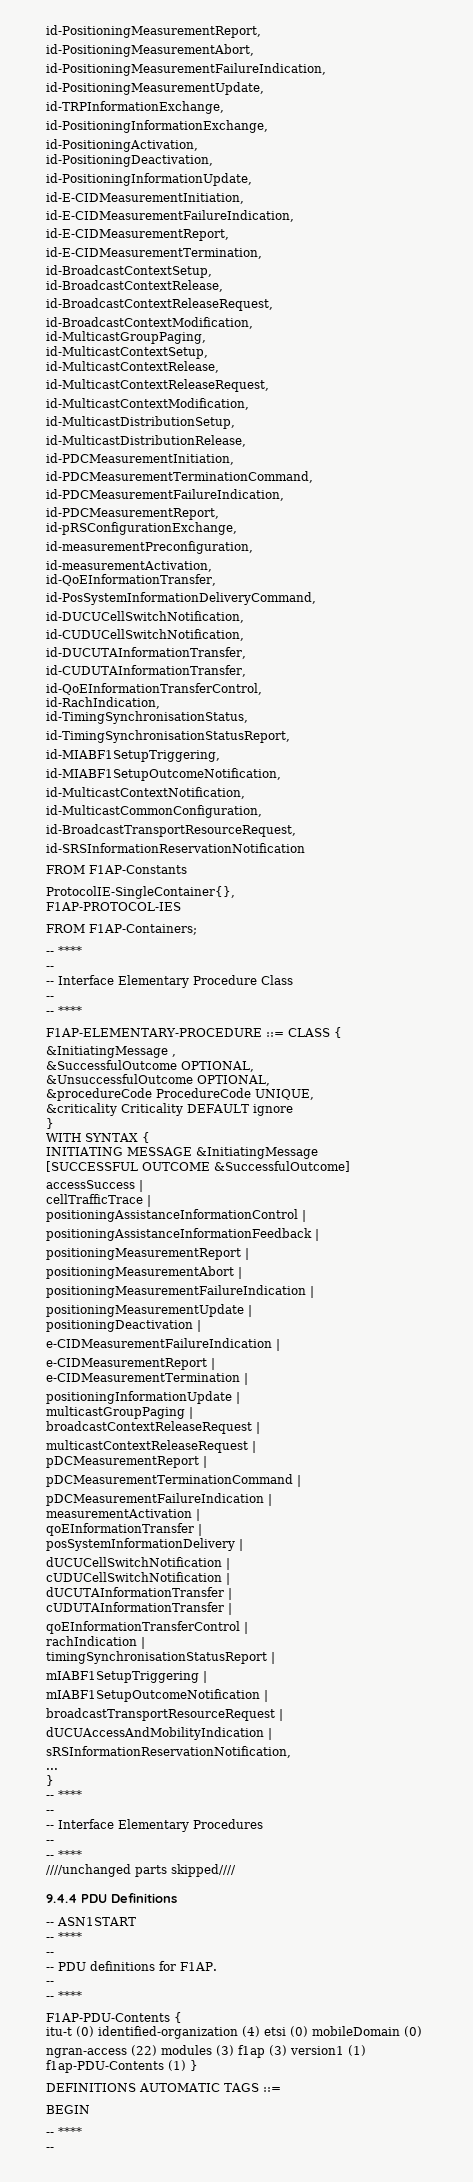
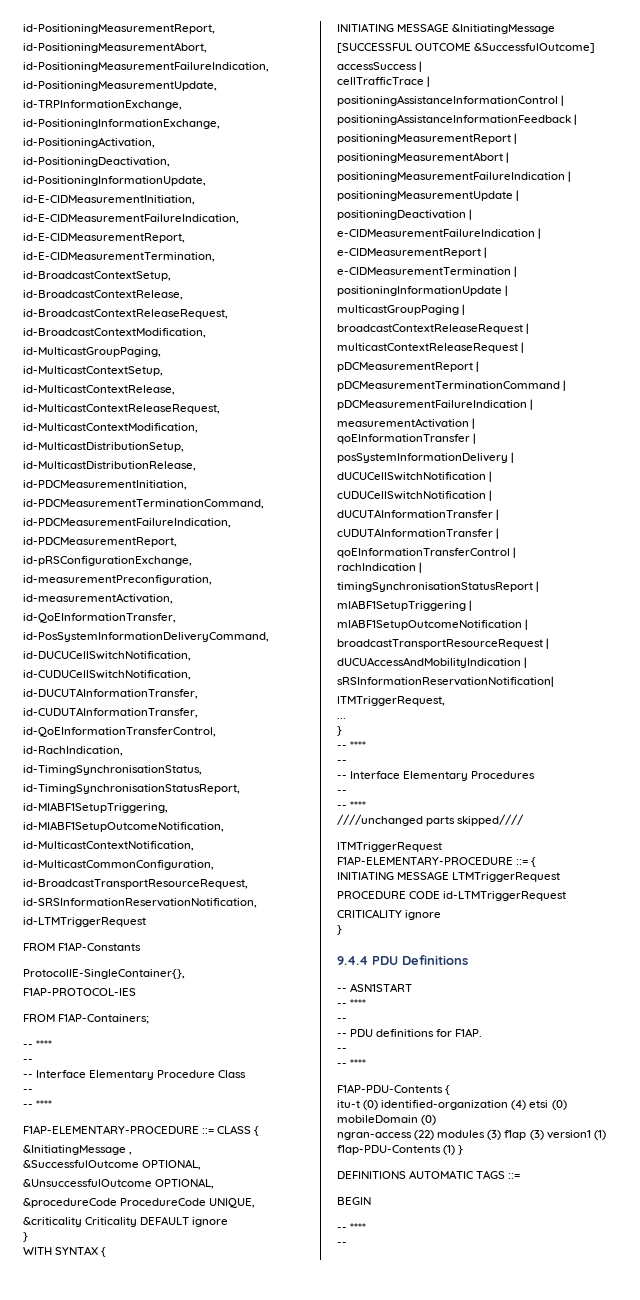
- id-SRSInformationReservationNotification
+ id-SRSInformationReservationNotification,
+ id-LTMTriggerRequest
- sRSInformationReservationNotification,
+ sRSInformationReservationNotification|
+ lTMTriggerRequest,
+ lTMTriggerRequest F1AP-ELEMENTARY-PROCEDURE ::= {
+ INITIATING MESSAGE LTMTriggerRequest
+ PROCEDURE CODE id-LTMTriggerRequest
+ CRITICALITY ignore
+ }

